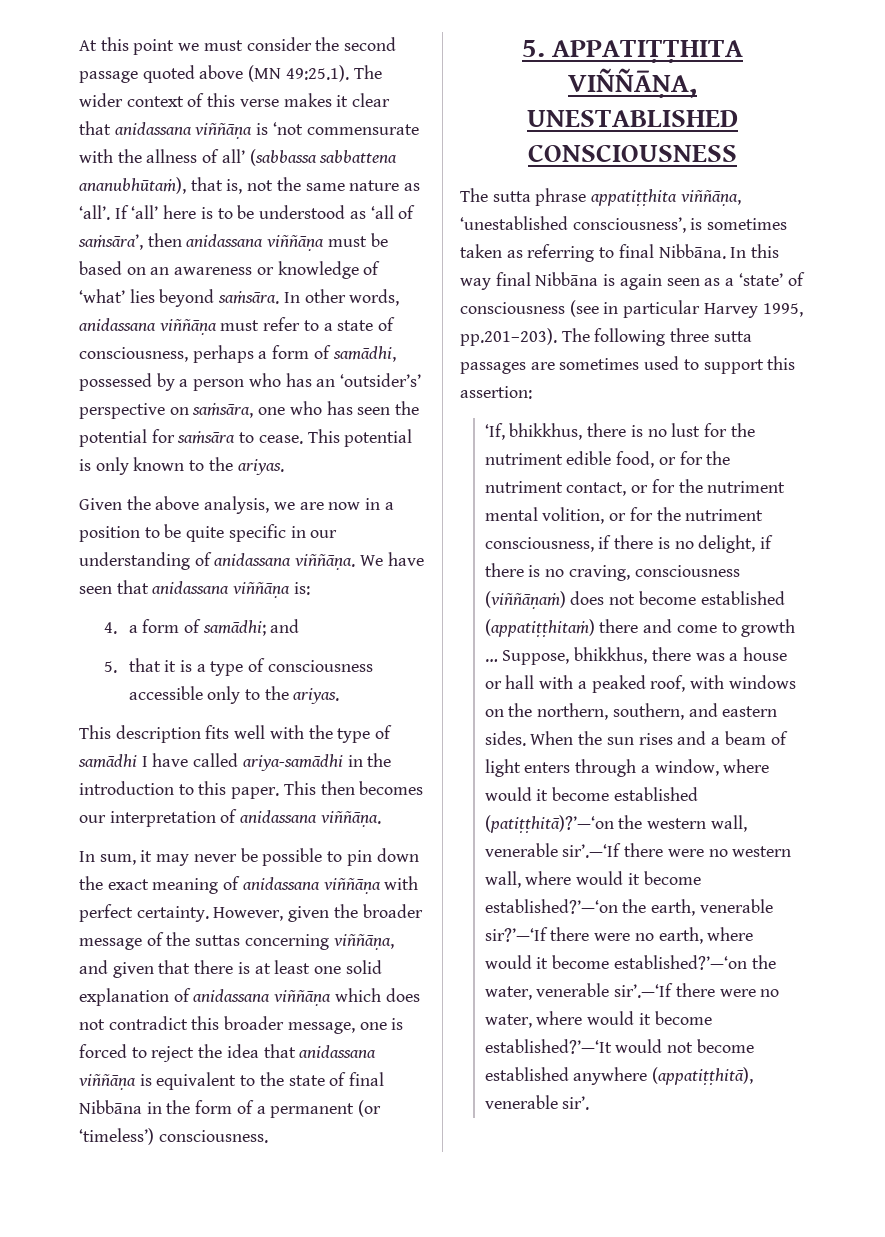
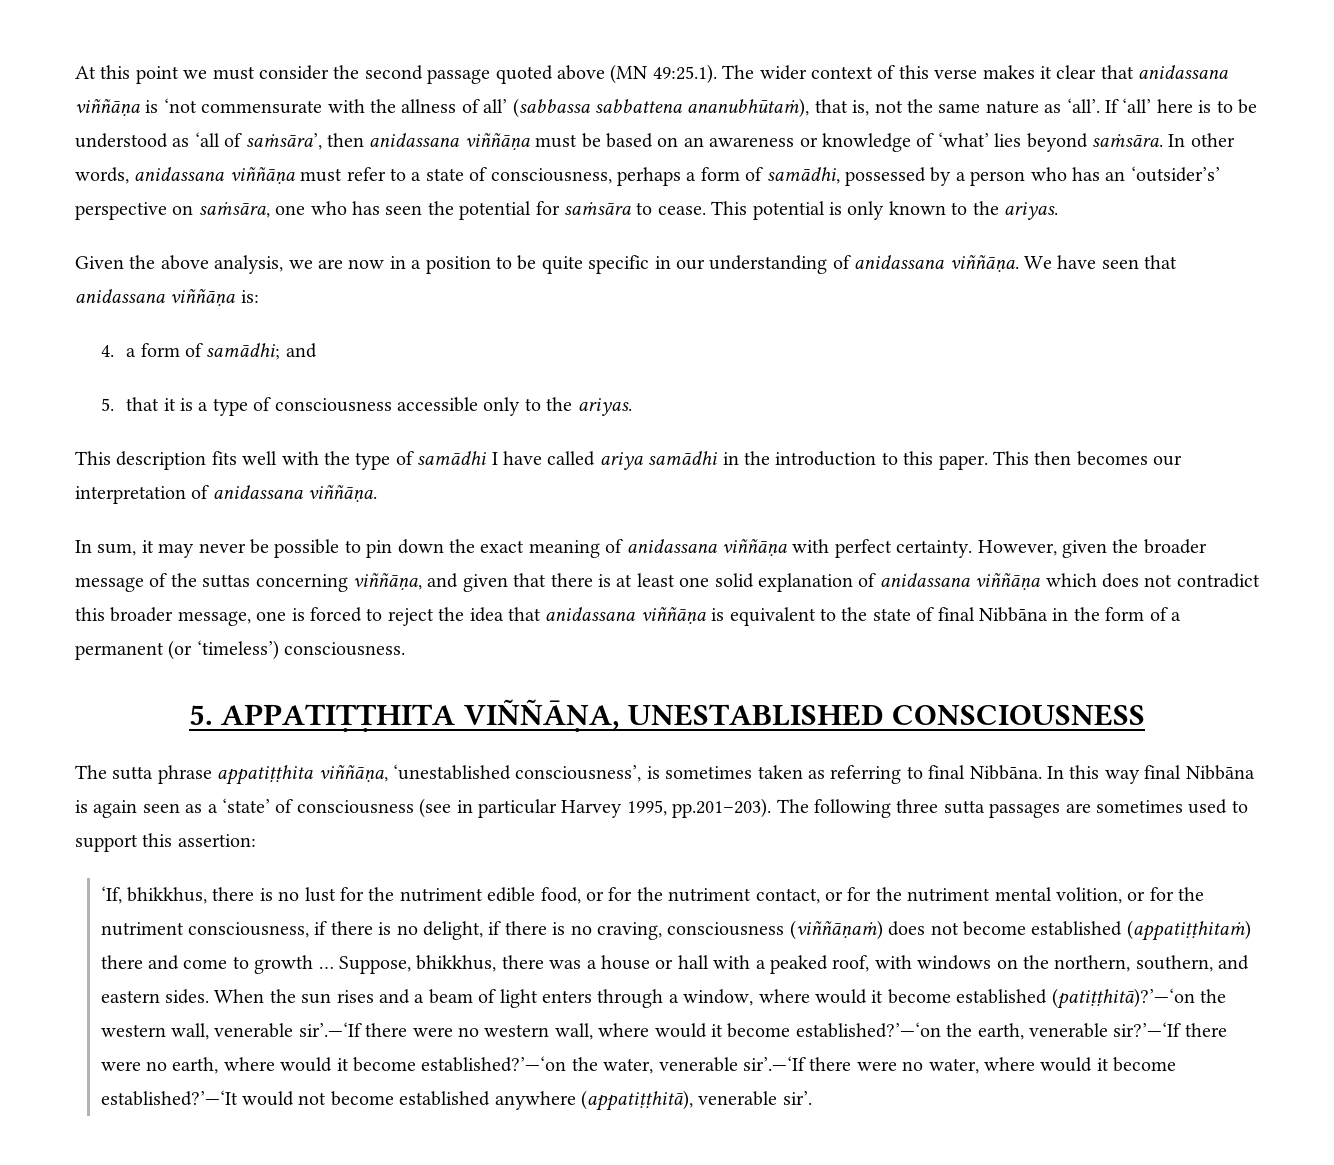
- This description fits well with the type of samādhi I have called ariya-samādhi in the introduction to this paper.
+ This description fits well with the type of samādhi I have called ariya samādhi in the introduction to this paper.

